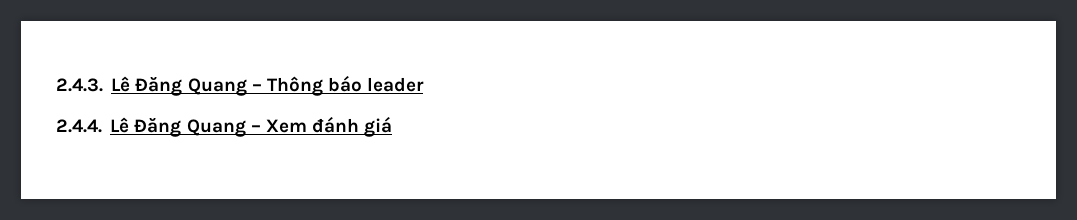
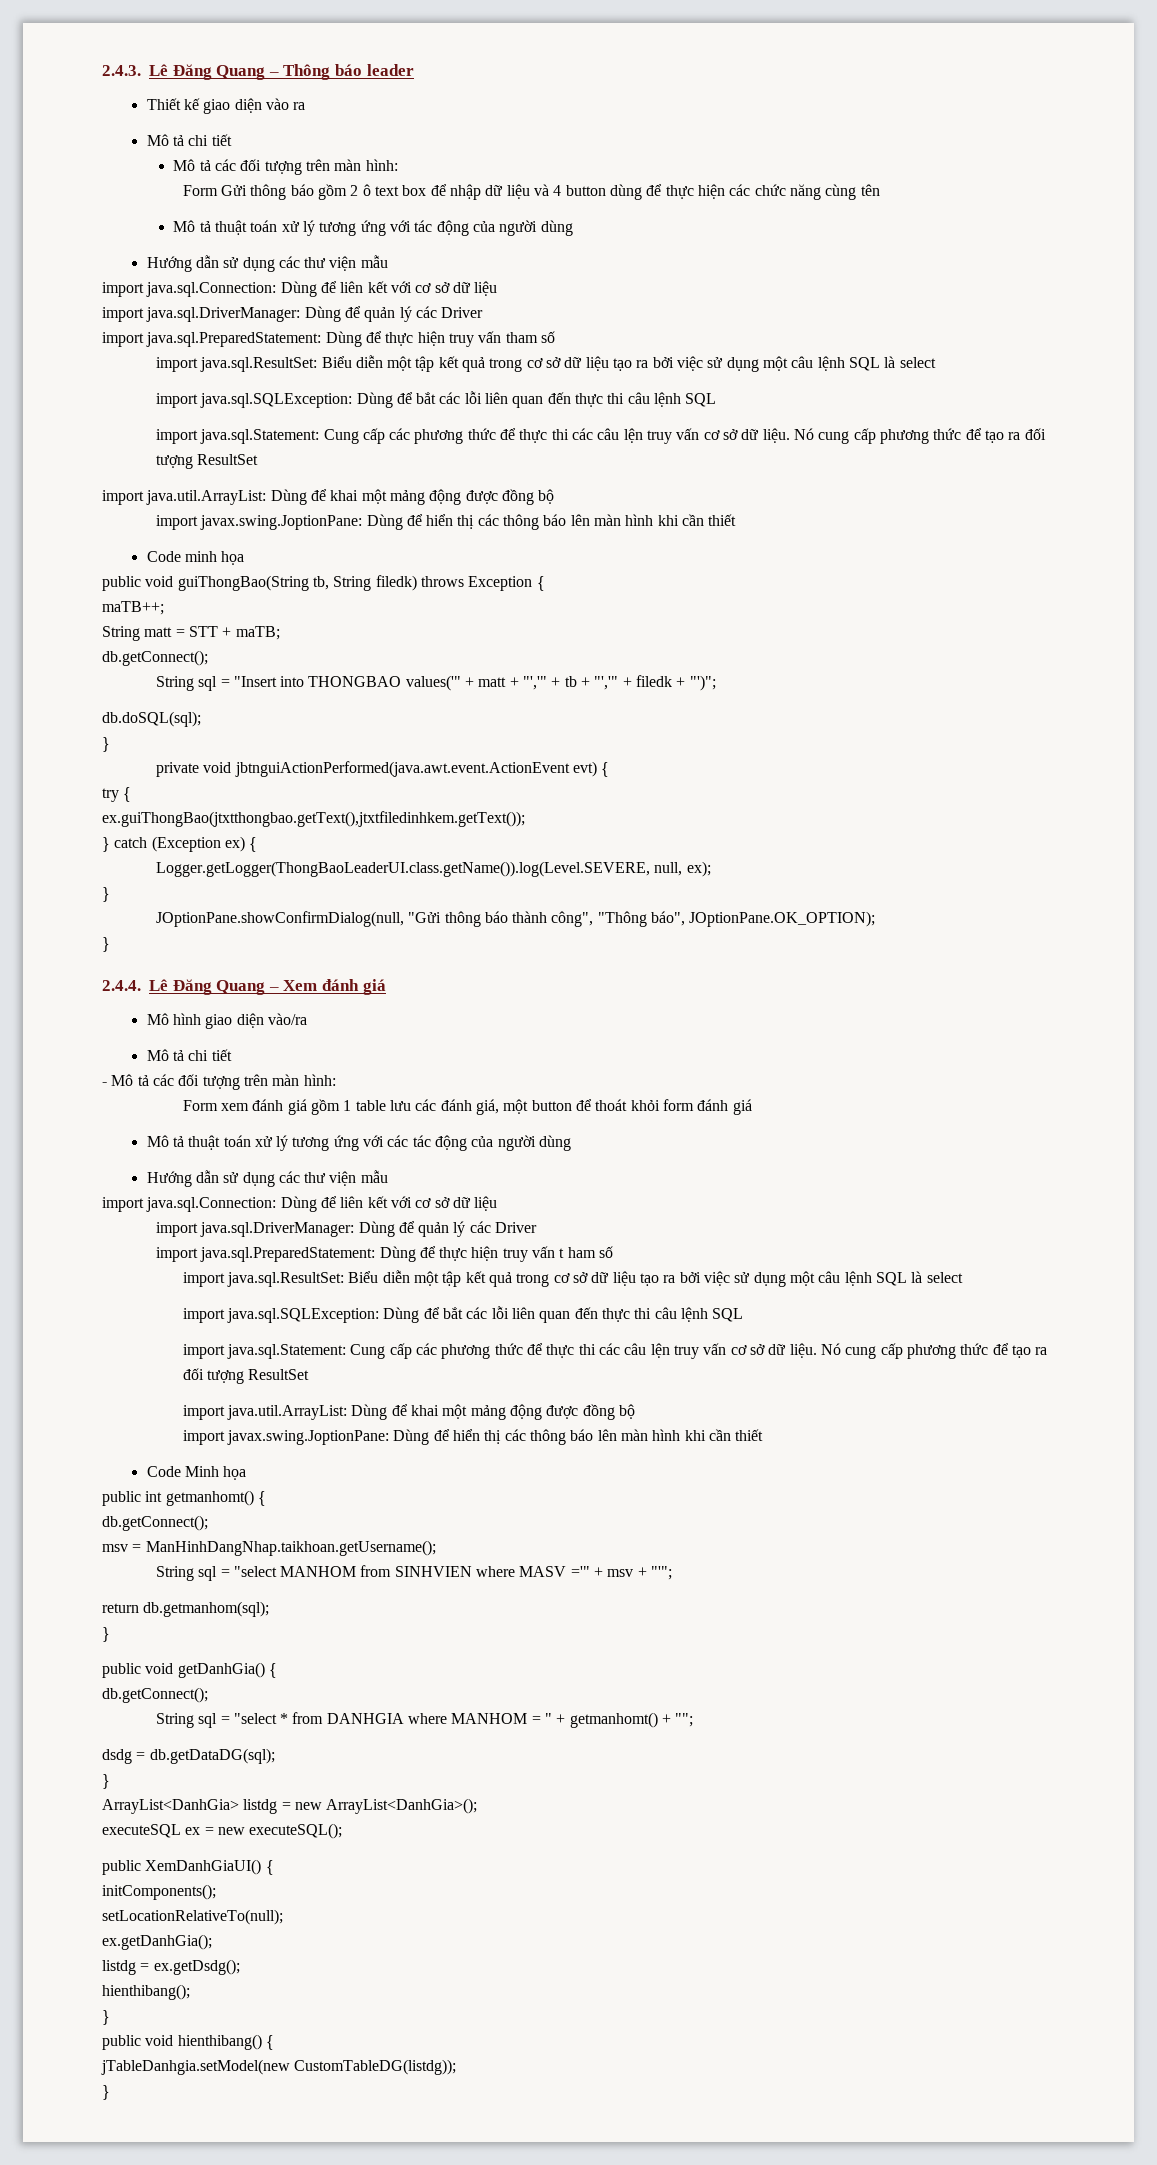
+ Thiết kế giao diện vào ra
+ Mô tả chi tiết
+ Mô tả các đối tượng trên màn hình:
+ Form Gửi thông báo gồm 2 ô text box để nhập dữ liệu và 4 button dùng để thực hiện các chức năng cùng tên
+ Mô tả thuật toán xử lý tương ứng với tác động của người dùng
+ Hướng dẫn sử dụng các thư viện mẫu
+ import java.sql.Connection: Dùng để liên kết với cơ sở dữ liệu
+ import java.sql.DriverManager: Dùng để quản lý các Driver
+ import java.sql.PreparedStatement: Dùng để thực hiện truy vấn tham số
+ import java.sql.ResultSet: Biểu diễn một tập kết quả trong cơ sở dữ liệu tạo ra bởi việc sử dụng một câu lệnh SQL là select
+ import java.sql.SQLException: Dùng để bắt các lỗi liên quan đến thực thi câu lệnh SQL
+ import java.sql.Statement: Cung cấp các phương thức để thực thi các câu lện truy vấn cơ sở dữ liệu. Nó cung cấp phương thức để tạo ra đối tượng ResultSet
+ import java.util.ArrayList: Dùng để khai một mảng động được đồng bộ
+ import javax.swing.JoptionPane: Dùng để hiển thị các thông báo lên màn hình khi cần thiết
+ Code minh họa
+ public void guiThongBao(String tb, String filedk) throws Exception {
+ maTB++;
+ String matt = STT + maTB;
+ db.getConnect();
+ String sql = "Insert into THONGBAO values('" + matt + "','" + tb + "','" + filedk + "')";
+ db.doSQL(sql);
+ }
+ private void jbtnguiActionPerformed(java.awt.event.ActionEvent evt) {
+ try {
+ ex.guiThongBao(jtxtthongbao.getText(),jtxtfiledinhkem.getText());
+ } catch (Exception ex) {
+ Logger.getLogger(ThongBaoLeaderUI.class.getName()).log(Level.SEVERE, null, ex);
+ }
+ JOptionPane.showConfirmDialog(null, "Gửi thông báo thành công", "Thông báo", JOptionPane.OK_OPTION);
+ }
+ Mô hình giao diện vào/ra
+ Mô tả chi tiết
+ - Mô tả các đối tượng trên màn hình:
+ Form xem đánh giá gồm 1 table lưu các đánh giá, một button để thoát khỏi form đánh giá
+ Mô tả thuật toán xử lý tương ứng với các tác động của người dùng
+ Hướng dẫn sử dụng các thư viện mẫu
+ import java.sql.Connection: Dùng để liên kết với cơ sở dữ liệu
+ import java.sql.DriverManager: Dùng để quản lý các Driver
+ import java.sql.PreparedStatement: Dùng để thực hiện truy vấn t ham số
+ import java.sql.ResultSet: Biểu diễn một tập kết quả trong cơ sở dữ liệu tạo ra bởi việc sử dụng một câu lệnh SQL là select
+ import java.sql.SQLException: Dùng để bắt các lỗi liên quan đến thực thi câu lệnh SQL
+ import java.sql.Statement: Cung cấp các phương thức để thực thi các câu lện truy vấn cơ sở dữ liệu. Nó cung cấp phương thức để tạo ra đối tượng ResultSet
+ import java.util.ArrayList: Dùng để khai một mảng động được đồng bộ
+ import javax.swing.JoptionPane: Dùng để hiển thị các thông báo lên màn hình khi cần thiết
+ Code Minh họa
+ public int getmanhomt() {
+ db.getConnect();
+ msv = ManHinhDangNhap.taikhoan.getUsername();
+ String sql = "select MANHOM from SINHVIEN where MASV ='" + msv + "'";
+ return db.getmanhom(sql);
+ }
+ public void getDanhGia() {
+ db.getConnect();
+ String sql = "select * from DANHGIA where MANHOM = " + getmanhomt() + "";
+ dsdg = db.getDataDG(sql);
+ }
+ ArrayList<DanhGia> listdg = new ArrayList<DanhGia>();
+ executeSQL ex = new executeSQL();
+ public XemDanhGiaUI() {
+ initComponents();
+ setLocationRelativeTo(null);
+ ex.getDanhGia();
+ listdg = ex.getDsdg();
+ hienthibang();
+ }
+ public void hienthibang() {
+ jTableDanhgia.setModel(new CustomTableDG(listdg));
+ }

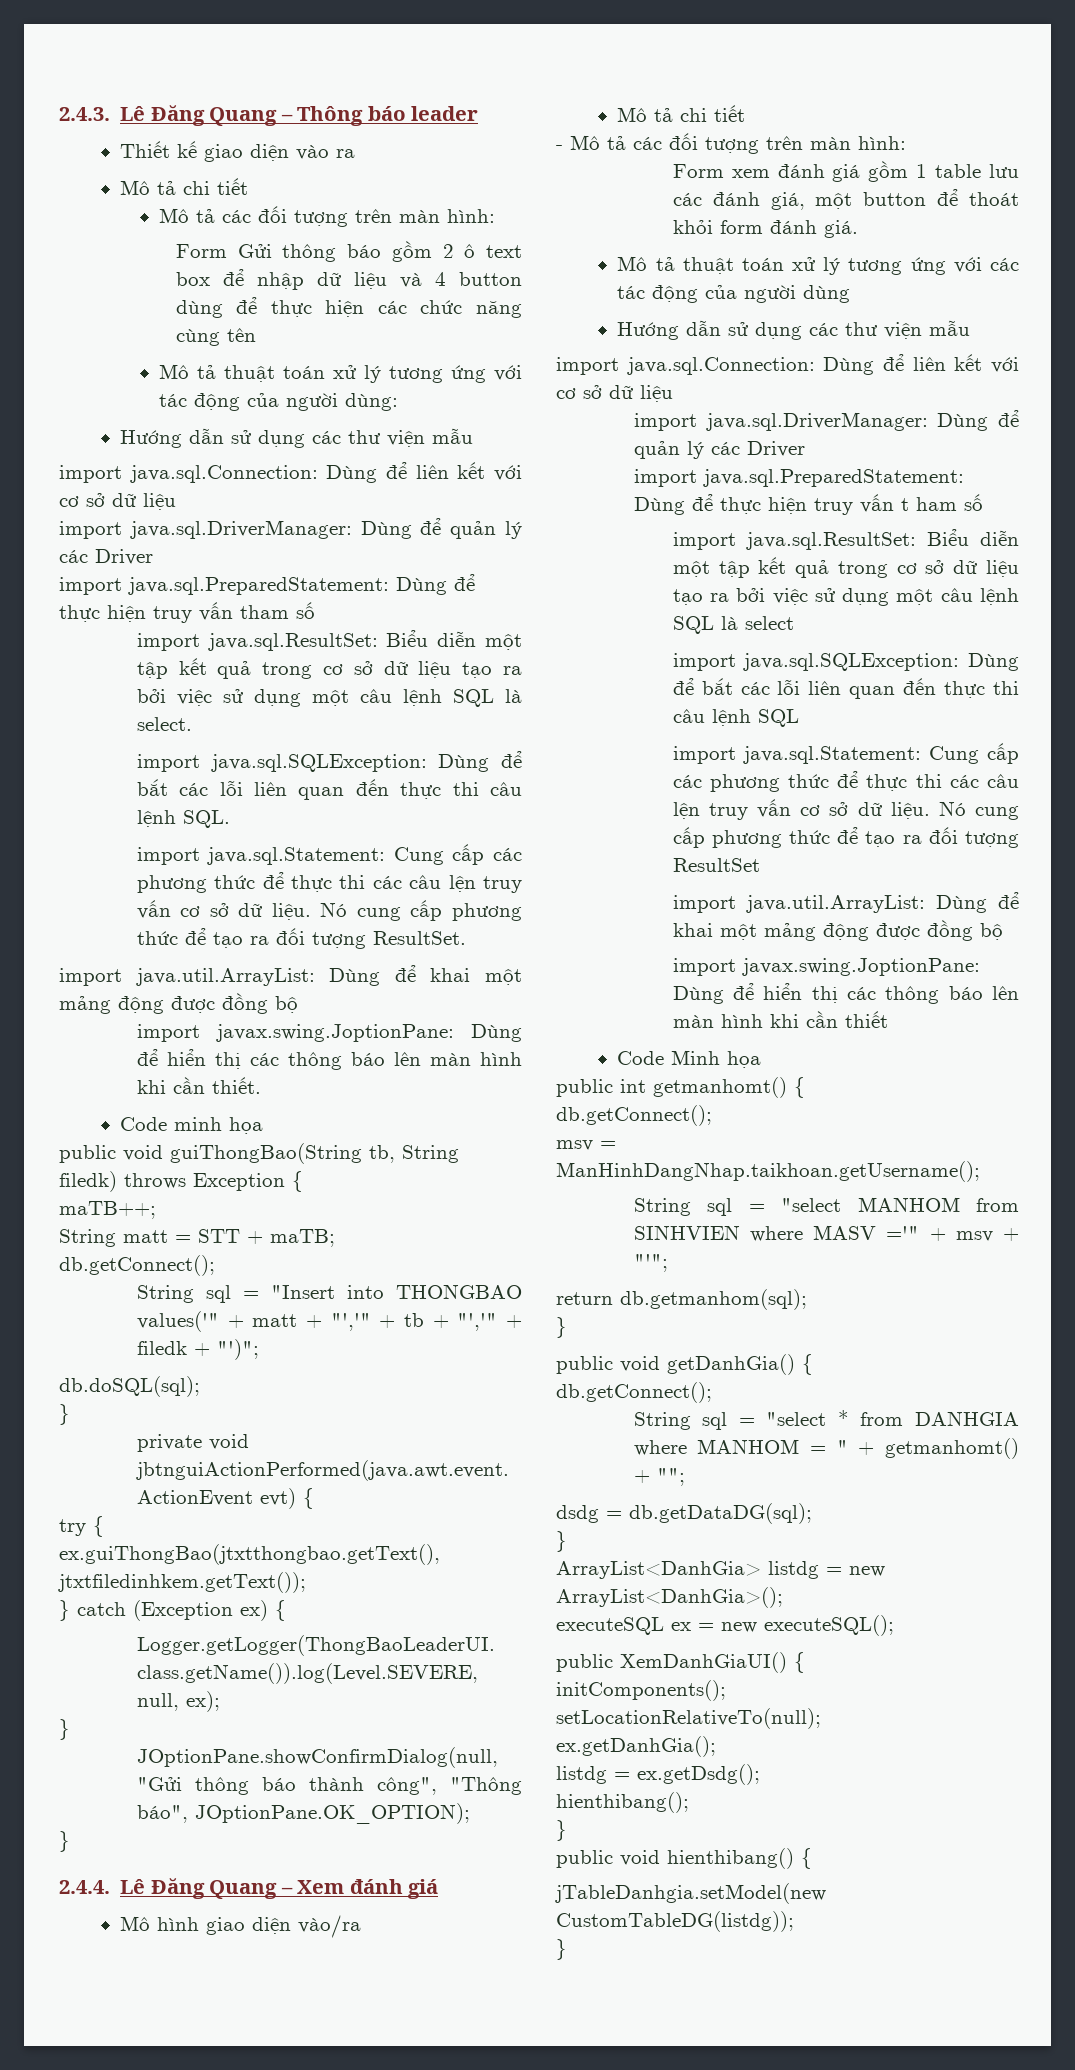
- Mô tả thuật toán xử lý tương ứng với tác động của người dùng
+ Mô tả thuật toán xử lý tương ứng với tác động của người dùng:
  import java.sql.PreparedStatement: Dùng để thực hiện truy vấn tham số
- import java.sql.ResultSet: Biểu diễn một tập kết quả trong cơ sở dữ liệu tạo ra bởi việc sử dụng một câu lệnh SQL là select
- import java.sql.SQLException: Dùng để bắt các lỗi liên quan đến thực thi câu lệnh SQL
- import java.sql.Statement: Cung cấp các phương thức để thực thi các câu lện truy vấn cơ sở dữ liệu. Nó cung cấp phương thức để tạo ra đối tượng ResultSet
+ import java.sql.ResultSet: Biểu diễn một tập kết quả trong cơ sở dữ liệu tạo ra bởi việc sử dụng một câu lệnh SQL là select.
+ import java.sql.SQLException: Dùng để bắt các lỗi liên quan đến thực thi câu lệnh SQL.
+ import java.sql.Statement: Cung cấp các phương thức để thực thi các câu lện truy vấn cơ sở dữ liệu. Nó cung cấp phương thức để tạo ra đối tượng ResultSet.
  import java.util.ArrayList: Dùng để khai một mảng động được đồng bộ
- import javax.swing.JoptionPane: Dùng để hiển thị các thông báo lên màn hình khi cần thiết
+ import javax.swing.JoptionPane: Dùng để hiển thị các thông báo lên màn hình khi cần thiết.
- Form xem đánh giá gồm 1 table lưu các đánh giá, một button để thoát khỏi form đánh giá
+ Form xem đánh giá gồm 1 table lưu các đánh giá, một button để thoát khỏi form đánh giá.

